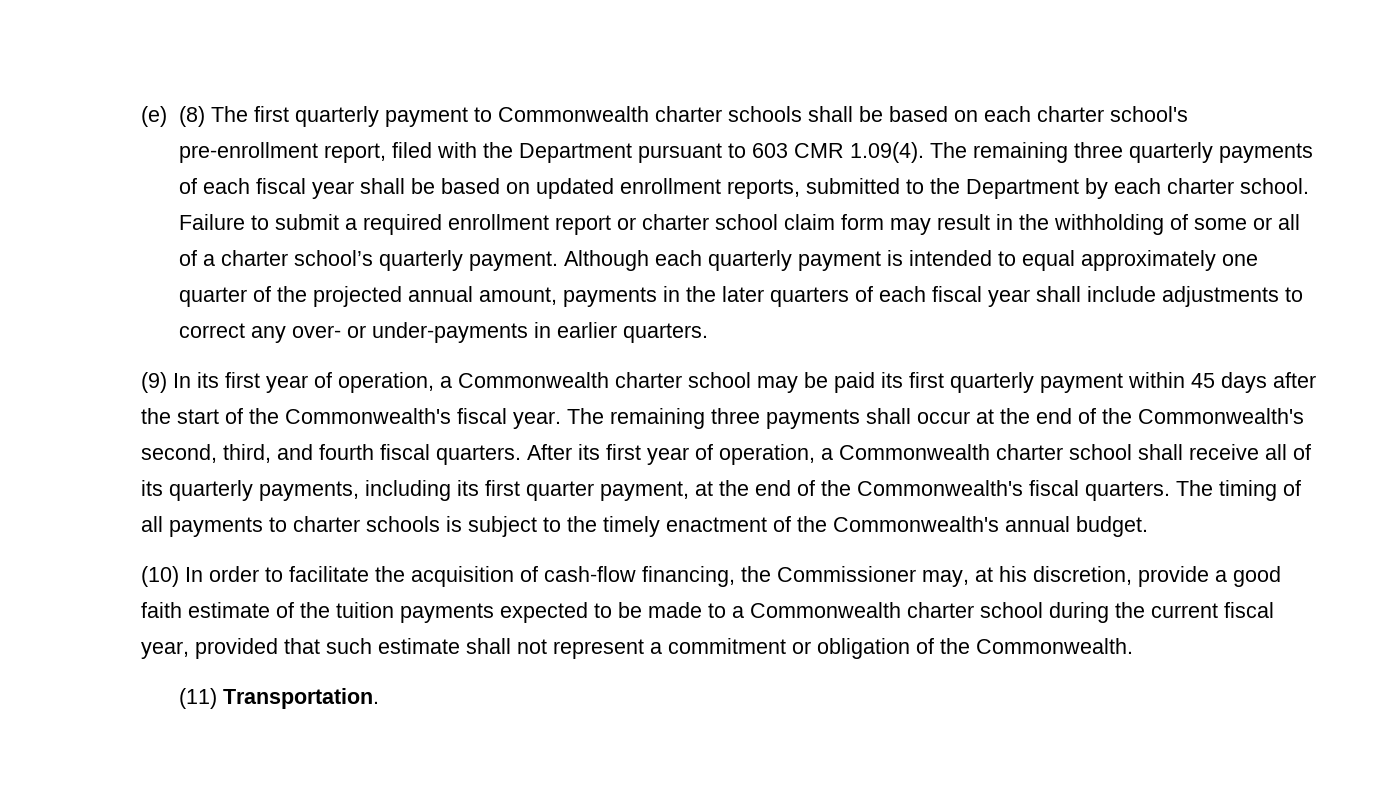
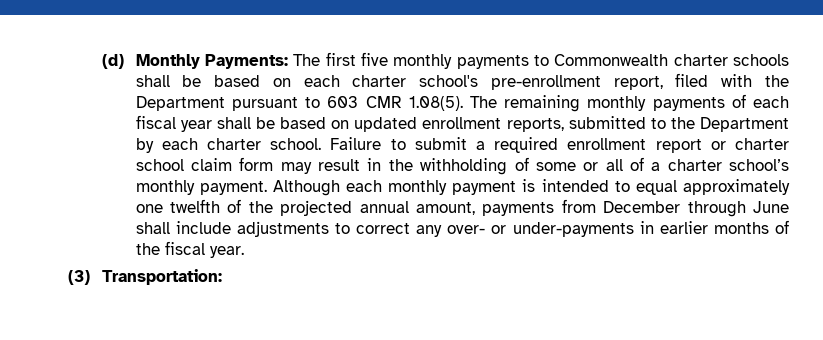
- (e) (8) The first quarterly payment to Commonwealth charter schools shall be based on each charter school's pre-enrollment report, filed with the Department pursuant to 603 CMR 1.09(4). The remaining three quarterly payments of each fiscal year shall be based on updated enrollment reports, submitted to the Department by each charter school.
+ (d) Monthly Payments: The first five monthly payments to Commonwealth charter schools shall be based on each charter school's pre-enrollment report, filed with the Department pursuant to 603 CMR 1.08(5). The remaining monthly payments of each fiscal year shall be based on updated enrollment reports, submitted to the Department by each charter school.
- Failure to submit a required enrollment report or charter school claim form may result in the withholding of some or all of a charter school’s quarterly payment.
+ Failure to submit a required enrollment report or charter school claim form may result in the withholding of some or all of a charter school’s monthly payment.
- Although each quarterly payment is intended to equal approximately one quarter of the projected annual amount, payments in the later quarters of each fiscal year shall include adjustments to correct any over- or under-payments in earlier quarters.
- (9) In its first year of operation, a Commonwealth charter school may be paid its first quarterly payment within 45 days after the start of the Commonwealth's fiscal year. The remaining three payments shall occur at the end of the Commonwealth's second, third, and fourth fiscal quarters. After its first year of operation, a Commonwealth charter school shall receive all of its quarterly payments, including its first quarter payment, at the end of the Commonwealth's fiscal quarters. The timing of all payments to charter schools is subject to the timely enactment of the Commonwealth's annual budget.
- (10) In order to facilitate the acquisition of cash-flow financing, the Commissioner may, at his discretion, provide a good faith estimate of the tuition payments expected to be made to a Commonwealth charter school during the current fiscal year, provided that such estimate shall not represent a commitment or obligation of the Commonwealth.
- (11) Transportation.
+ Although each monthly payment is intended to equal approximately one twelfth of the projected annual amount, payments from December through June shall include adjustments to correct any over- or under-payments in earlier months of the fiscal year.
+ (3) Transportation:

